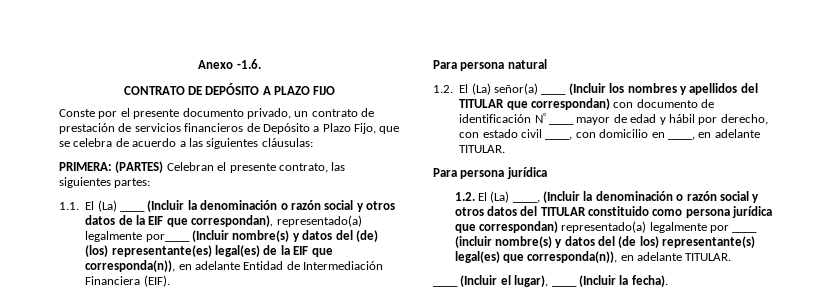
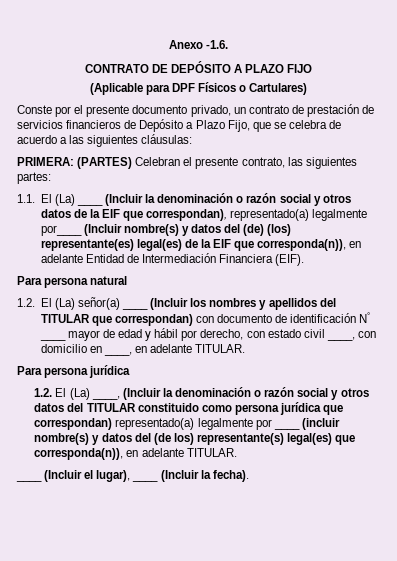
+ (Aplicable para DPF Físicos o Cartulares)

